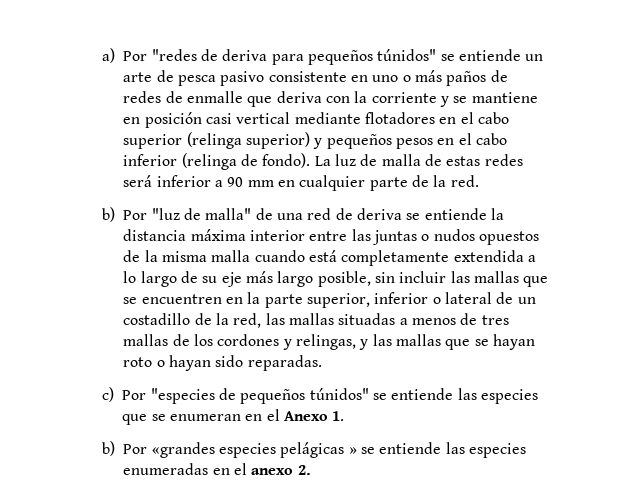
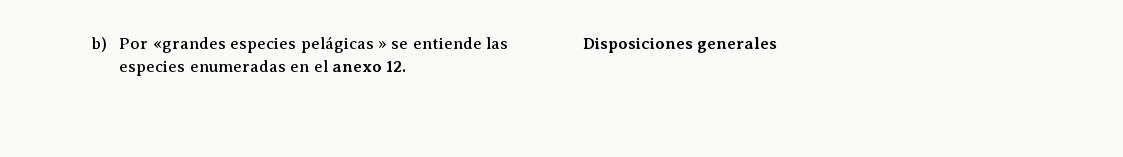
- a) Por "redes de deriva para pequeños túnidos" se entiende un arte de pesca pasivo consistente en uno o más paños de redes de enmalle que deriva con la corriente y se mantiene en posición casi vertical mediante flotadores en el cabo superior (relinga superior) y pequeños pesos en el cabo inferior (relinga de fondo). La luz de malla de estas redes será inferior a 90 mm en cualquier parte de la red.
- b) Por "luz de malla" de una red de deriva se entiende la distancia máxima interior entre las juntas o nudos opuestos de la misma malla cuando está completamente extendida a lo largo de su eje más largo posible, sin incluir las mallas que se encuentren en la parte superior, inferior o lateral de un costadillo de la red, las mallas situadas a menos de tres mallas de los cordones y relingas, y las mallas que se hayan roto o hayan sido reparadas.
- c) Por "especies de pequeños túnidos" se entiende las especies que se enumeran en el Anexo 1.
- b) Por «grandes especies pelágicas » se entiende las especies enumeradas en el anexo 2.
+ b) Por «grandes especies pelágicas » se entiende las especies enumeradas en el anexo 12.
+ Disposiciones generales

